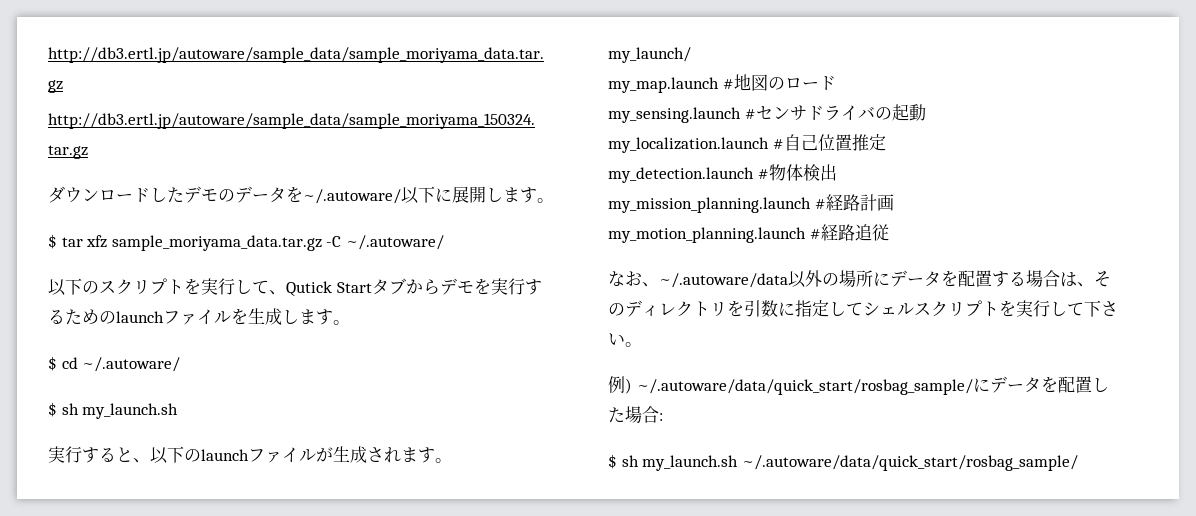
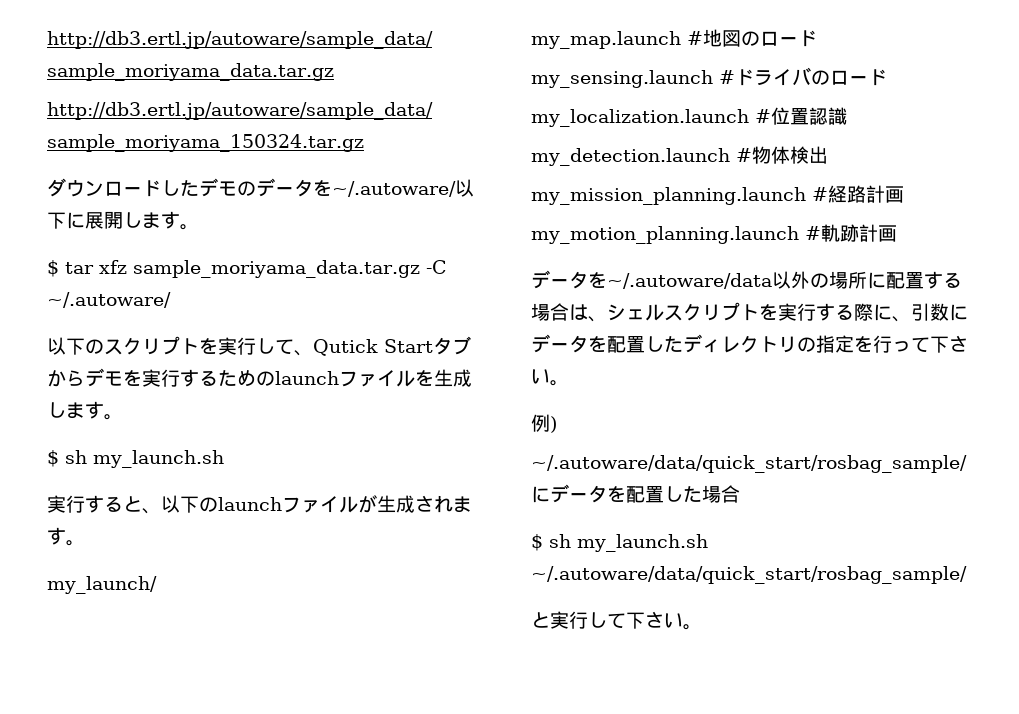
- $ cd ~/.autoware/
- my_sensing.launch #センサドライバの起動
+ my_sensing.launch #ドライバのロード
- my_localization.launch #自己位置推定
+ my_localization.launch #位置認識
- my_motion_planning.launch #経路追従
- なお、~/.autoware/data以外の場所にデータを配置する場合は、そのディレクトリを引数に指定してシェルスクリプトを実行して下さい。
+ my_motion_planning.launch #軌跡計画
+ データを~/.autoware/data以外の場所に配置する場合は、シェルスクリプトを実行する際に、引数にデータを配置したディレクトリの指定を行って下さい。
- 例) ~/.autoware/data/quick_start/rosbag_sample/にデータを配置した場合:
+ 例)
+ ~/.autoware/data/quick_start/rosbag_sample/にデータを配置した場合
+ と実行して下さい。

